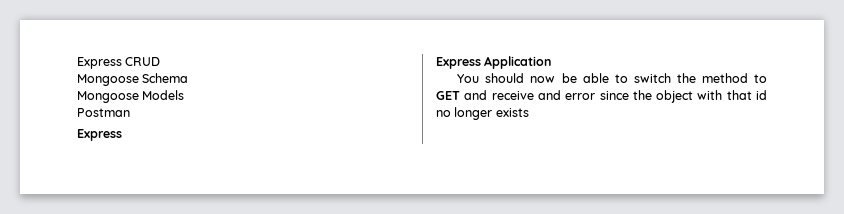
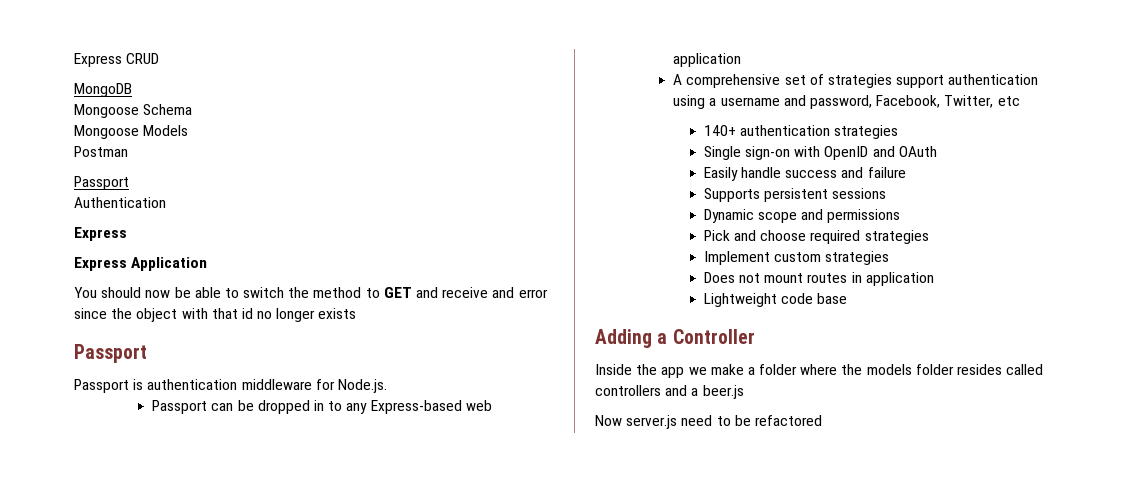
+ MongoDB
  Postman
+ Passport
+ Authentication
  You should now be able to switch the method to GET and receive and error since the object with that id no longer exists
+ Passport
+ Passport is authentication middleware for Node.js.
+ Passport can be dropped in to any Express-based web application
+ A comprehensive set of strategies support authentication using a username and password, Facebook, Twitter, etc
+ 140+ authentication strategies
+ Single sign-on with OpenID and OAuth
+ Easily handle success and failure
+ Supports persistent sessions
+ Dynamic scope and permissions
+ Pick and choose required strategies
+ Implement custom strategies
+ Does not mount routes in application
+ Lightweight code base
+ Adding a Controller
+ Inside the app we make a folder where the models folder resides called controllers and a beer.js
+ Now server.js need to be refactored

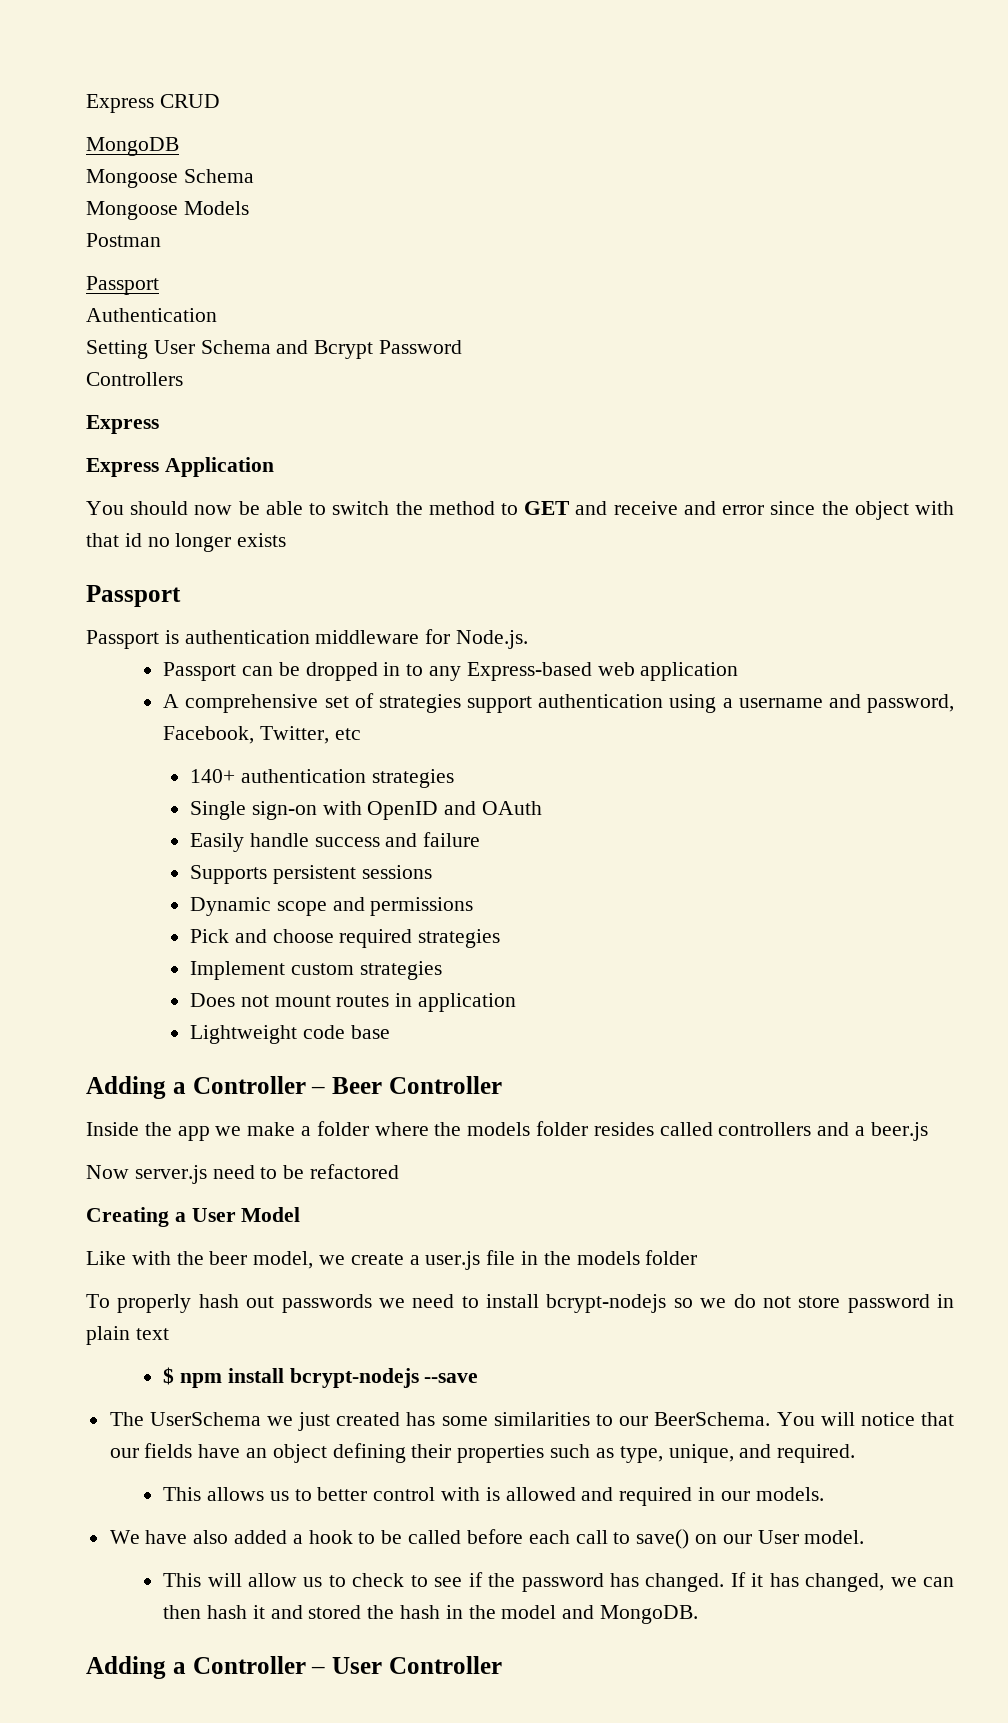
+ Setting User Schema and Bcrypt Password
+ Controllers
- Adding a Controller
+ Adding a Controller – Beer Controller
+ Creating a User Model
+ Like with the beer model, we create a user.js file in the models folder
+ To properly hash out passwords we need to install bcrypt-nodejs so we do not store password in plain text
+ $ npm install bcrypt-nodejs --save
+ The UserSchema we just created has some similarities to our BeerSchema. You will notice that our fields have an object defining their properties such as type, unique, and required.
+ This allows us to better control with is allowed and required in our models.
+ We have also added a hook to be called before each call to save() on our User model.
+ This will allow us to check to see if the password has changed. If it has changed, we can then hash it and stored the hash in the model and MongoDB.
+ Adding a Controller – User Controller

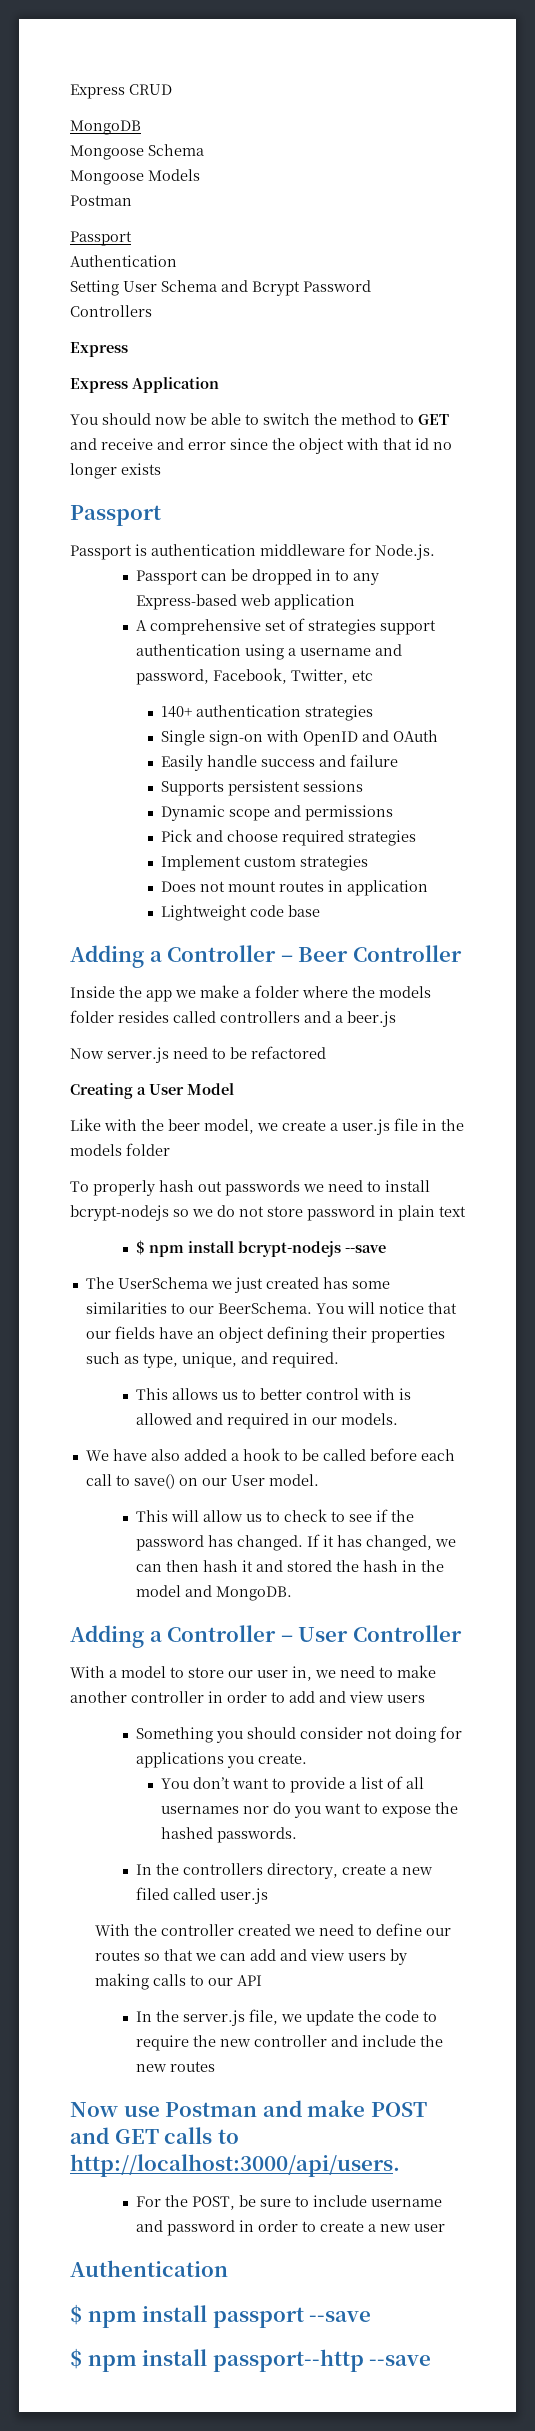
+ With a model to store our user in, we need to make another controller in order to add and view users
+ Something you should consider not doing for applications you create.
+ You don’t want to provide a list of all usernames nor do you want to expose the hashed passwords.
+ In the controllers directory, create a new filed called user.js
+ With the controller created we need to define our routes so that we can add and view users by making calls to our API
+ In the server.js file, we update the code to require the new controller and include the new routes
+ Now use Postman and make POST and GET calls to http://localhost:3000/api/users.
+ For the POST, be sure to include username and password in order to create a new user
+ Authentication
+ $ npm install passport --save
+ $ npm install passport--http --save

